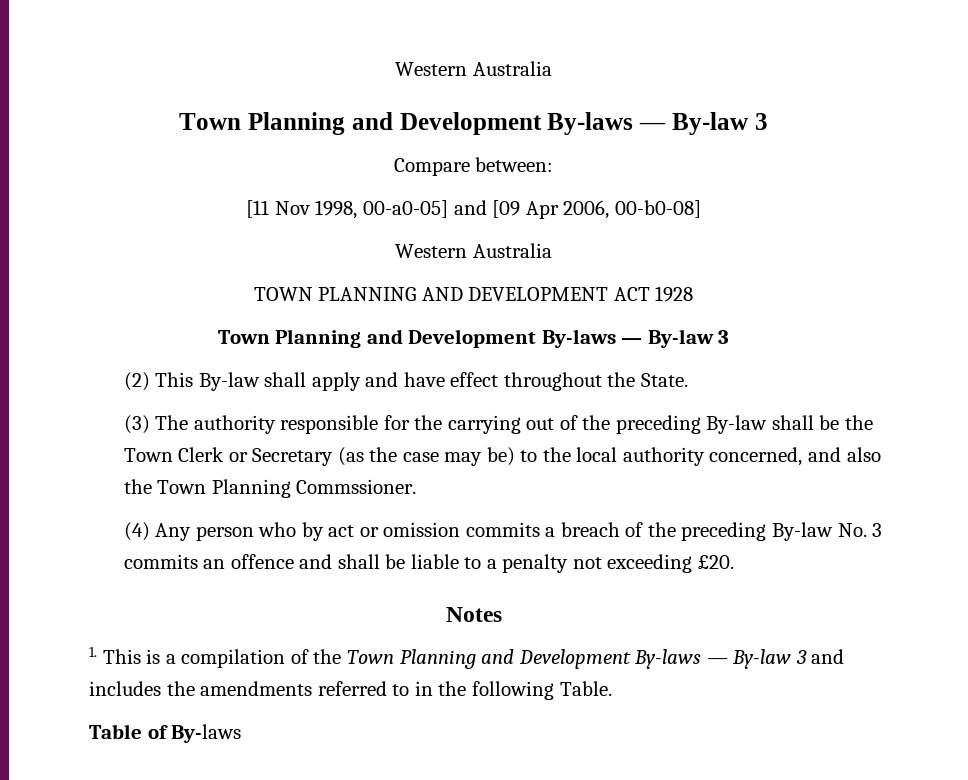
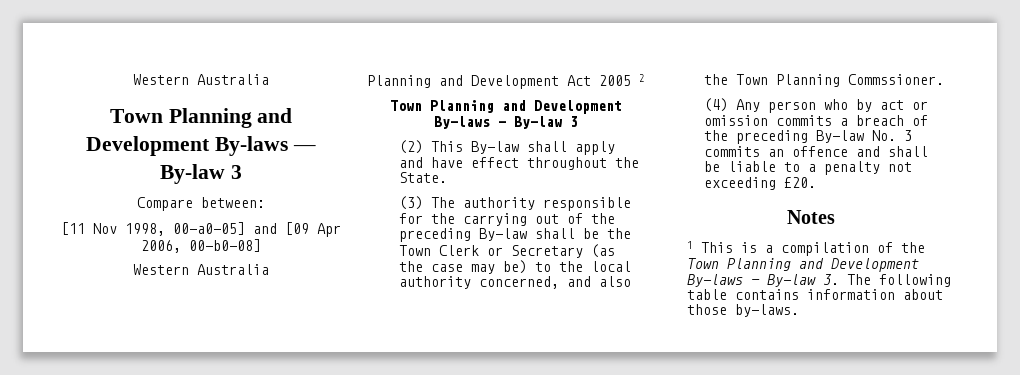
- TOWN PLANNING AND DEVELOPMENT ACT 1928
+ Planning and Development Act 2005 2
- 1. This is a compilation of the Town Planning and Development By-laws — By-law 3 and includes the amendments referred to in the following Table.
- Table of By-laws
+ 1 This is a compilation of the Town Planning and Development By-laws — By-law 3. The following table contains information about those by-laws.

